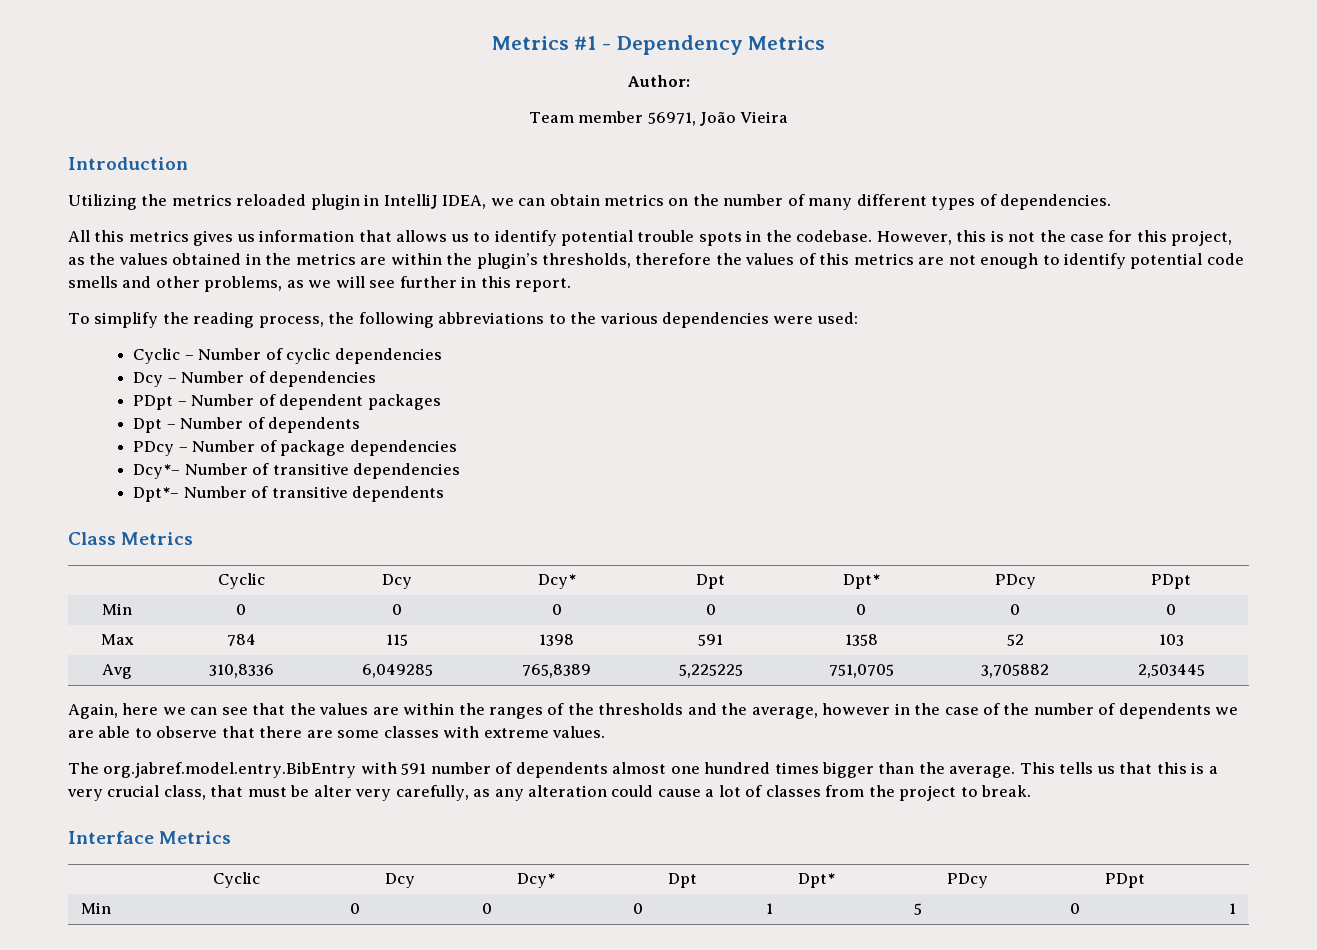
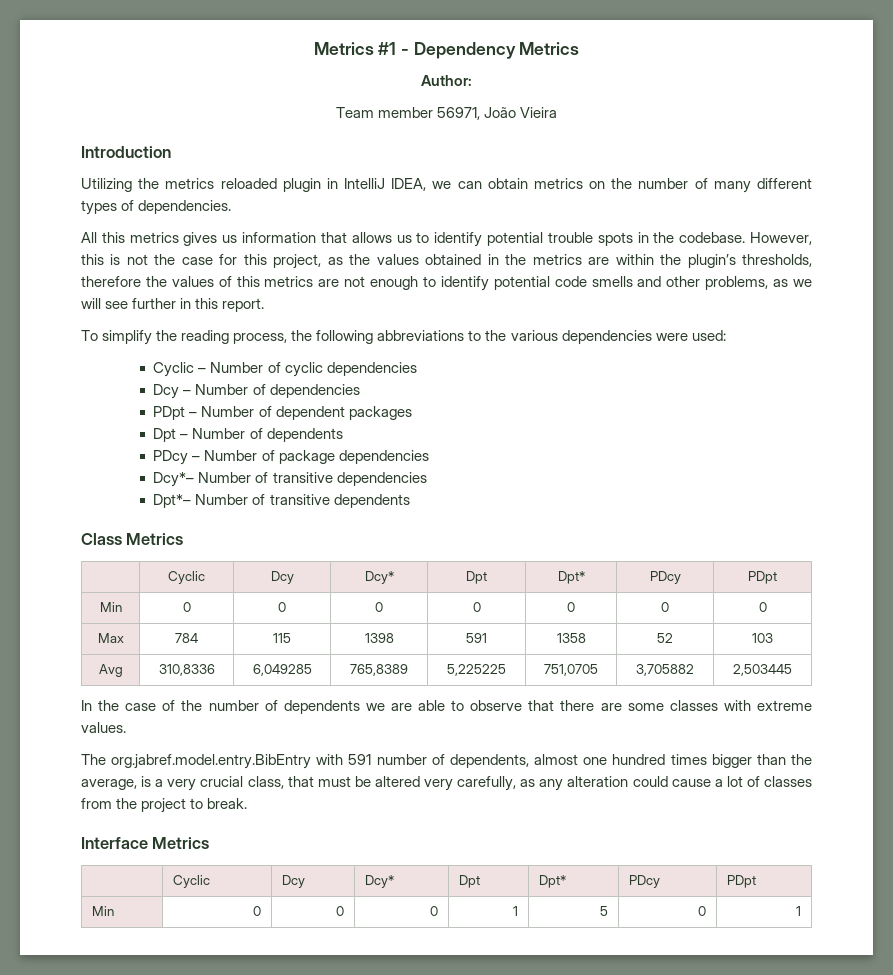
- Again, here we can see that the values are within the ranges of the thresholds and the average, however in the case of the number of dependents we are able to observe that there are some classes with extreme values.
+ In the case of the number of dependents we are able to observe that there are some classes with extreme values.
- The org.jabref.model.entry.BibEntry with 591 number of dependents almost one hundred times bigger than the average. This tells us that this is a very crucial class, that must be alter very carefully, as any alteration could cause a lot of classes from the project to break.
+ The org.jabref.model.entry.BibEntry with 591 number of dependents, almost one hundred times bigger than the average, is a very crucial class, that must be altered very carefully, as any alteration could cause a lot of classes from the project to break.

